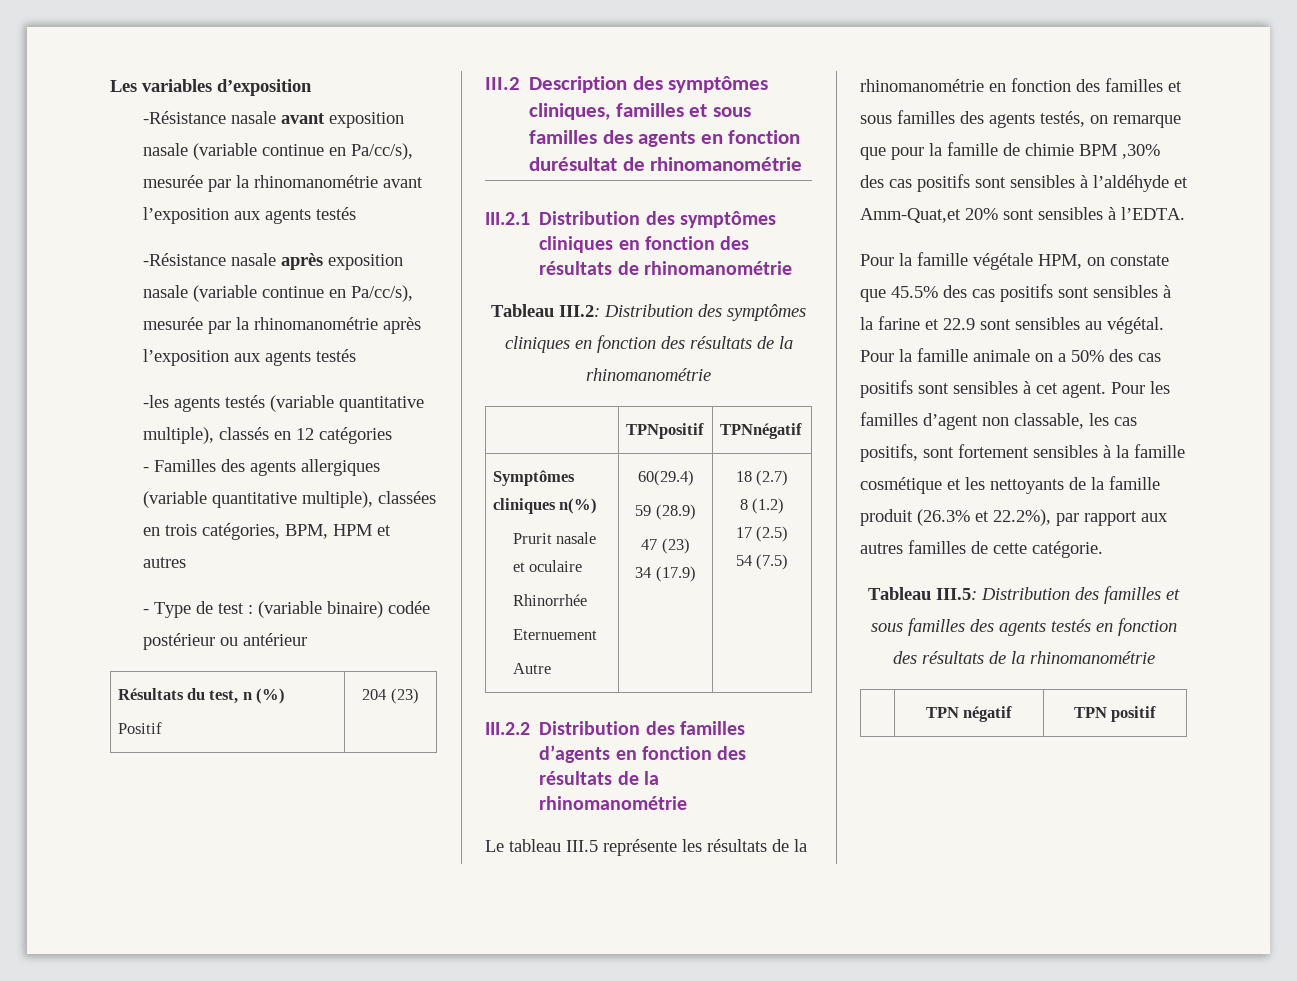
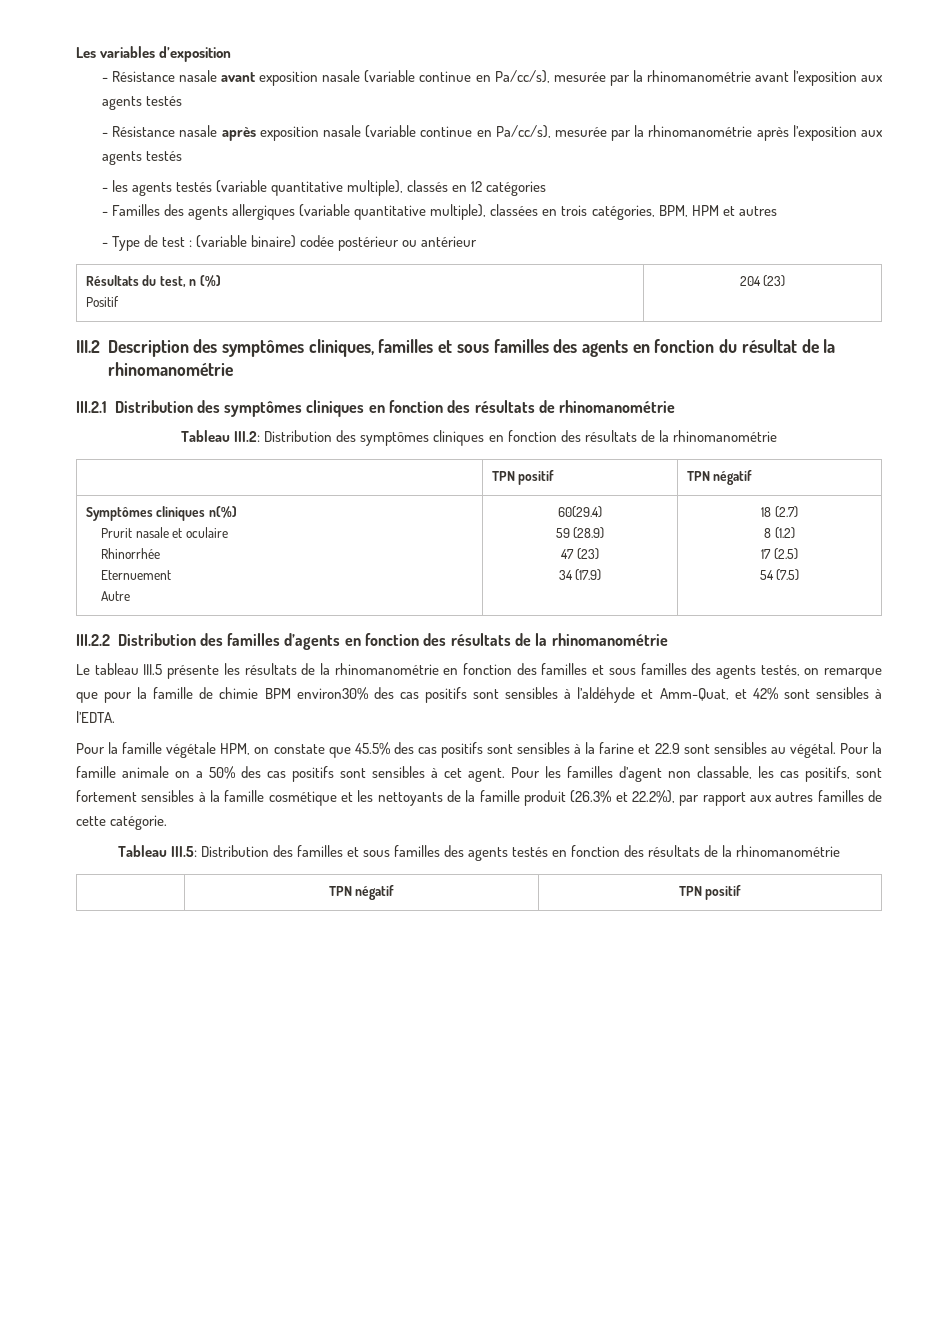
- -Résistance nasale avant exposition nasale (variable continue en Pa/cc/s), mesurée par la rhinomanométrie avant l’exposition aux agents testés
+ - Résistance nasale avant exposition nasale (variable continue en Pa/cc/s), mesurée par la rhinomanométrie avant l’exposition aux agents testés
- -Résistance nasale après exposition nasale (variable continue en Pa/cc/s), mesurée par la rhinomanométrie après l’exposition aux agents testés
+ - Résistance nasale après exposition nasale (variable continue en Pa/cc/s), mesurée par la rhinomanométrie après l’exposition aux agents testés
- -les agents testés (variable quantitative multiple), classés en 12 catégories
+ - les agents testés (variable quantitative multiple), classés en 12 catégories
- III.2 Description des symptômes cliniques, familles et sous familles des agents en fonction durésultat de rhinomanométrie
+ III.2 Description des symptômes cliniques, familles et sous familles des agents en fonction du résultat de la rhinomanométrie
- | TPNpositif | TPNnégatif
+ | TPN positif | TPN négatif
- Le tableau III.5 représente les résultats de la rhinomanométrie en fonction des familles et sous familles des agents testés, on remarque que pour la famille de chimie BPM ,30% des cas positifs sont sensibles à l’aldéhyde et Amm-Quat,et 20% sont sensibles à l’EDTA.
+ Le tableau III.5 présente les résultats de la rhinomanométrie en fonction des familles et sous familles des agents testés, on remarque que pour la famille de chimie BPM environ30% des cas positifs sont sensibles à l’aldéhyde et Amm-Quat, et 42% sont sensibles à l’EDTA.

